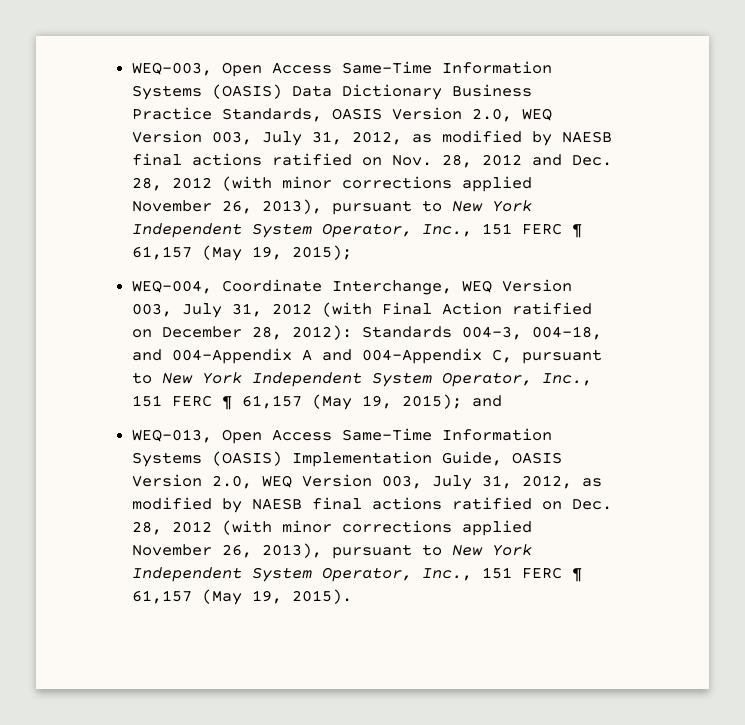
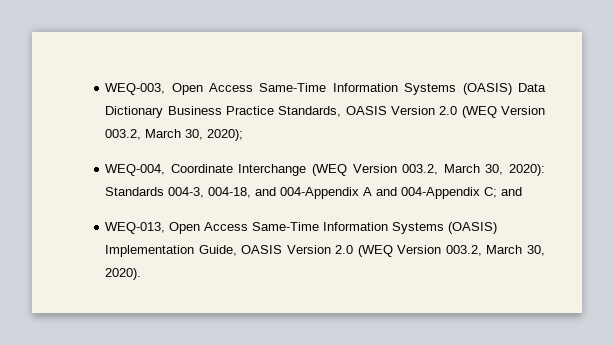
- WEQ-003, Open Access Same-Time Information Systems (OASIS) Data Dictionary Business Practice Standards, OASIS Version 2.0, WEQ Version 003, July 31, 2012, as modified by NAESB final actions ratified on Nov. 28, 2012 and Dec. 28, 2012 (with minor corrections applied November 26, 2013), pursuant to New York Independent System Operator, Inc., 151 FERC ¶ 61,157 (May 19, 2015);
- WEQ-004, Coordinate Interchange, WEQ Version 003, July 31, 2012 (with Final Action ratified on December 28, 2012): Standards 004-3, 004-18, and 004-Appendix A and 004-Appendix C, pursuant to New York Independent System Operator, Inc., 151 FERC ¶ 61,157 (May 19, 2015); and
+ WEQ-003, Open Access Same-Time Information Systems (OASIS) Data Dictionary Business Practice Standards, OASIS Version 2.0 (WEQ Version 003.2, March 30, 2020);
+ WEQ-004, Coordinate Interchange (WEQ Version 003.2, March 30, 2020): Standards 004-3, 004-18, and 004-Appendix A and 004-Appendix C; and
- WEQ-013, Open Access Same-Time Information Systems (OASIS) Implementation Guide, OASIS Version 2.0, WEQ Version 003, July 31, 2012, as modified by NAESB final actions ratified on Dec. 28, 2012 (with minor corrections applied November 26, 2013), pursuant to New York Independent System Operator, Inc., 151 FERC ¶ 61,157 (May 19, 2015).
+ WEQ-013, Open Access Same-Time Information Systems (OASIS) Implementation Guide, OASIS Version 2.0 (WEQ Version 003.2, March 30, 2020).

